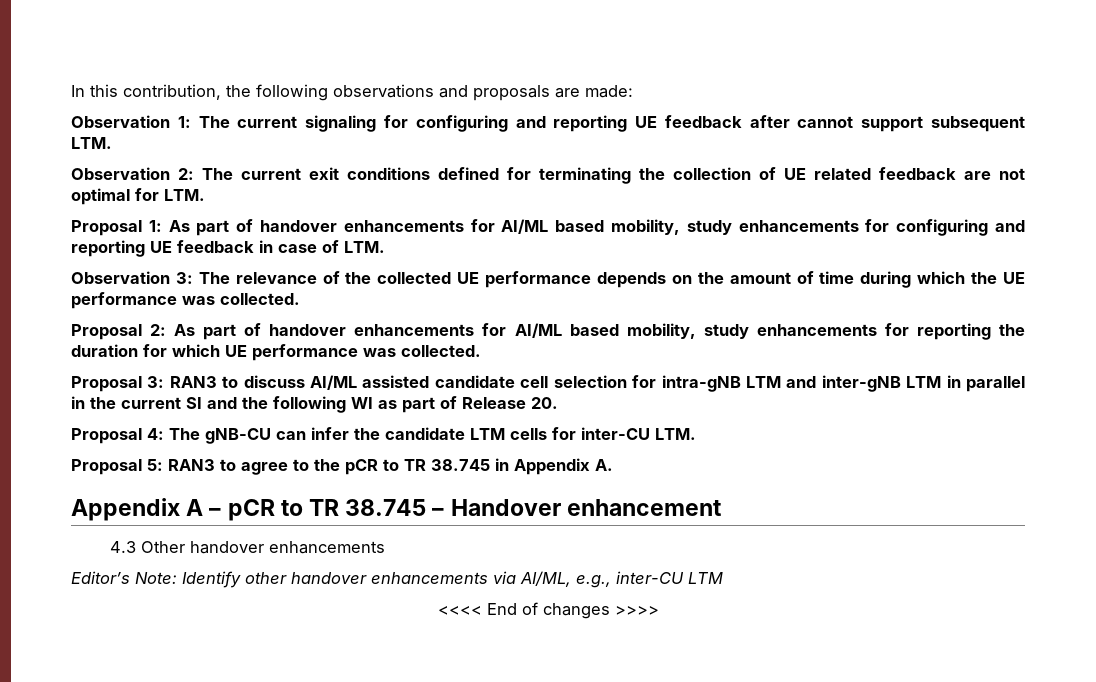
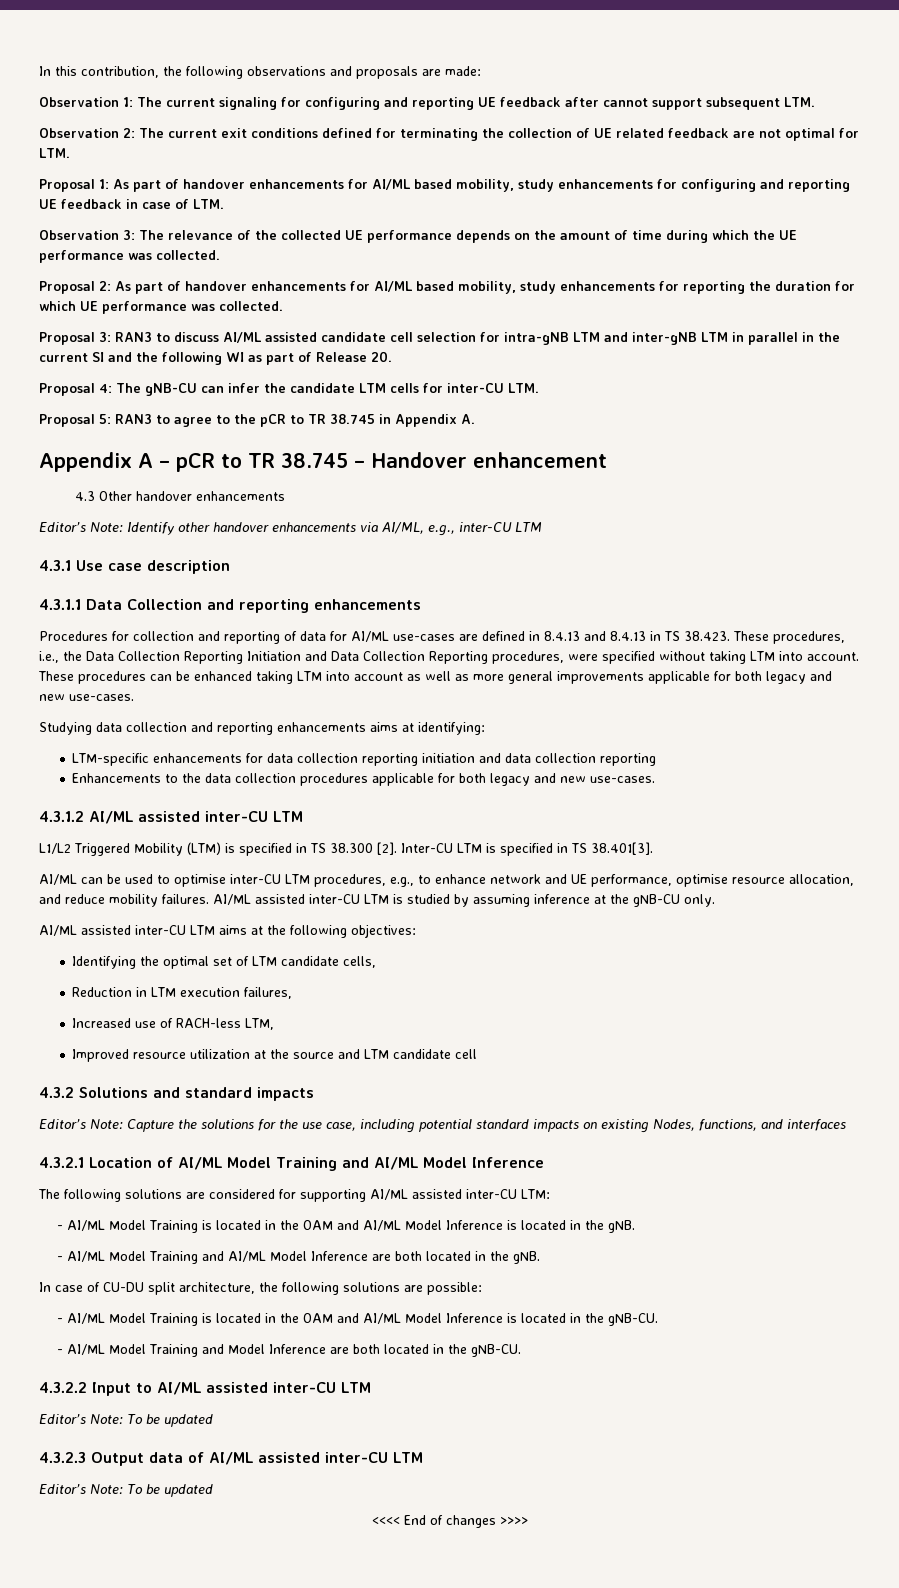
+ 4.3.1 Use case description
+ 4.3.1.1 Data Collection and reporting enhancements
+ Procedures for collection and reporting of data for AI/ML use-cases are defined in 8.4.13 and 8.4.13 in TS 38.423. These procedures, i.e., the Data Collection Reporting Initiation and Data Collection Reporting procedures, were specified without taking LTM into account. These procedures can be enhanced taking LTM into account as well as more general improvements applicable for both legacy and new use-cases.
+ Studying data collection and reporting enhancements aims at identifying:
+ LTM-specific enhancements for data collection reporting initiation and data collection reporting
+ Enhancements to the data collection procedures applicable for both legacy and new use-cases.
+ 4.3.1.2 AI/ML assisted inter-CU LTM
+ L1/L2 Triggered Mobility (LTM) is specified in TS 38.300 [2]. Inter-CU LTM is specified in TS 38.401[3].
+ AI/ML can be used to optimise inter-CU LTM procedures, e.g., to enhance network and UE performance, optimise resource allocation, and reduce mobility failures. AI/ML assisted inter-CU LTM is studied by assuming inference at the gNB-CU only.
+ AI/ML assisted inter-CU LTM aims at the following objectives:
+ Identifying the optimal set of LTM candidate cells,
+ Reduction in LTM execution failures,
+ Increased use of RACH-less LTM,
+ Improved resource utilization at the source and LTM candidate cell
+ 4.3.2 Solutions and standard impacts
+ Editor’s Note: Capture the solutions for the use case, including potential standard impacts on existing Nodes, functions, and interfaces
+ 4.3.2.1 Location of AI/ML Model Training and AI/ML Model Inference
+ The following solutions are considered for supporting AI/ML assisted inter-CU LTM:
+ - AI/ML Model Training is located in the OAM and AI/ML Model Inference is located in the gNB.
+ - AI/ML Model Training and AI/ML Model Inference are both located in the gNB.
+ In case of CU-DU split architecture, the following solutions are possible:
+ - AI/ML Model Training is located in the OAM and AI/ML Model Inference is located in the gNB-CU.
+ - AI/ML Model Training and Model Inference are both located in the gNB-CU.
+ 4.3.2.2 Input to AI/ML assisted inter-CU LTM
+ Editor’s Note: To be updated
+ 4.3.2.3 Output data of AI/ML assisted inter-CU LTM
+ Editor’s Note: To be updated

